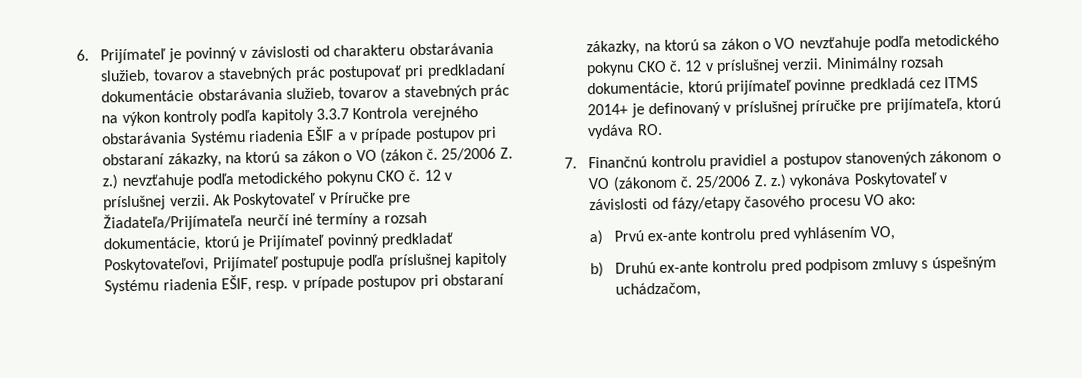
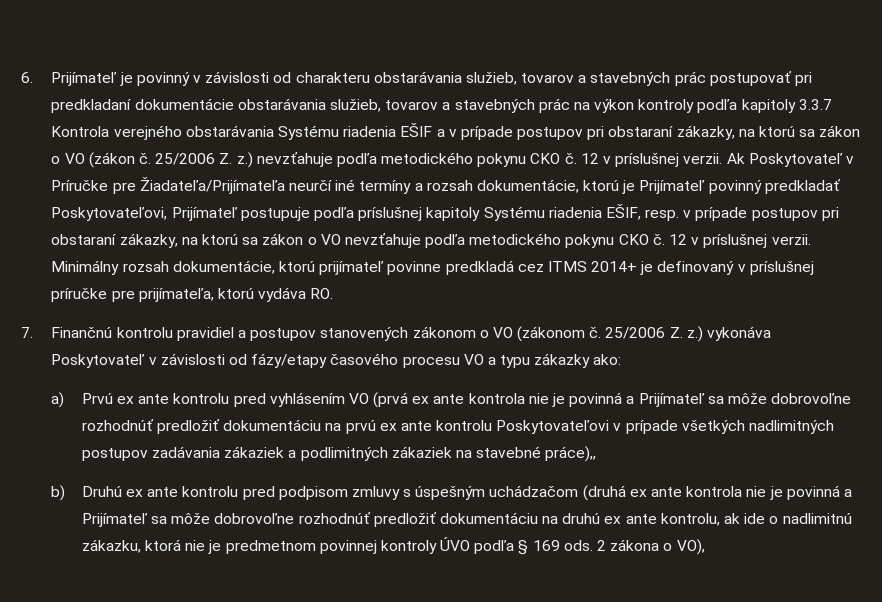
- 25/2006 Z. z.) vykonáva Poskytovateľ v závislosti od fázy/etapy časového procesu VO ako:
+ 25/2006 Z. z.) vykonáva Poskytovateľ v závislosti od fázy/etapy časového procesu VO a typu zákazky ako:
- a) Prvú ex-ante kontrolu pred vyhlásením VO,
+ a) Prvú ex ante kontrolu pred vyhlásením VO (prvá ex ante kontrola nie je povinná a Prijímateľ sa môže dobrovoľne rozhodnúť predložiť dokumentáciu na prvú ex ante kontrolu Poskytovateľovi v prípade všetkých nadlimitných postupov zadávania zákaziek a podlimitných zákaziek na stavebné práce),,
- b) Druhú ex-ante kontrolu pred podpisom zmluvy s úspešným uchádzačom,
+ b) Druhú ex ante kontrolu pred podpisom zmluvy s úspešným uchádzačom (druhá ex ante kontrola nie je povinná a Prijímateľ sa môže dobrovoľne rozhodnúť predložiť dokumentáciu na druhú ex ante kontrolu, ak ide o nadlimitnú zákazku, ktorá nie je predmetnom povinnej kontroly ÚVO podľa § 169 ods. 2 zákona o VO),

